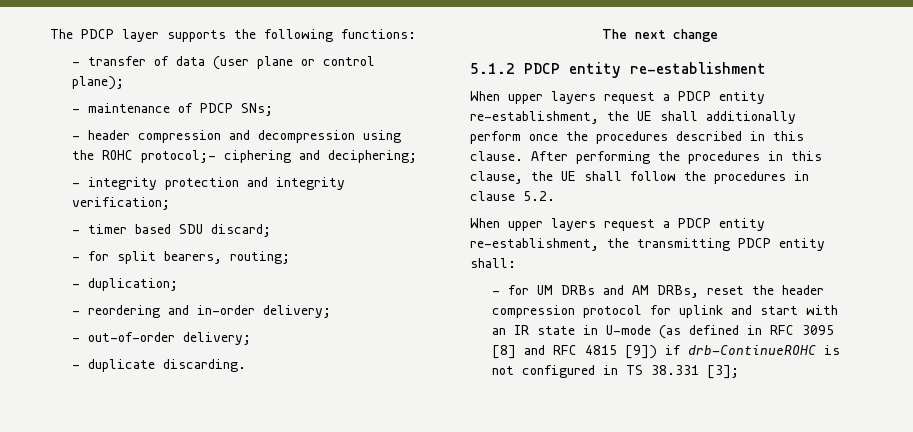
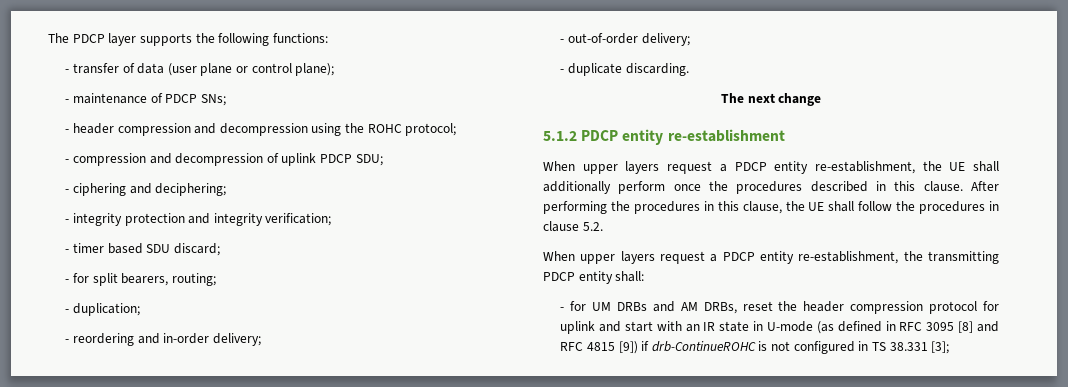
- - header compression and decompression using the ROHC protocol;- ciphering and deciphering;
+ - header compression and decompression using the ROHC protocol;
+ - compression and decompression of uplink PDCP SDU;
+ - ciphering and deciphering;

